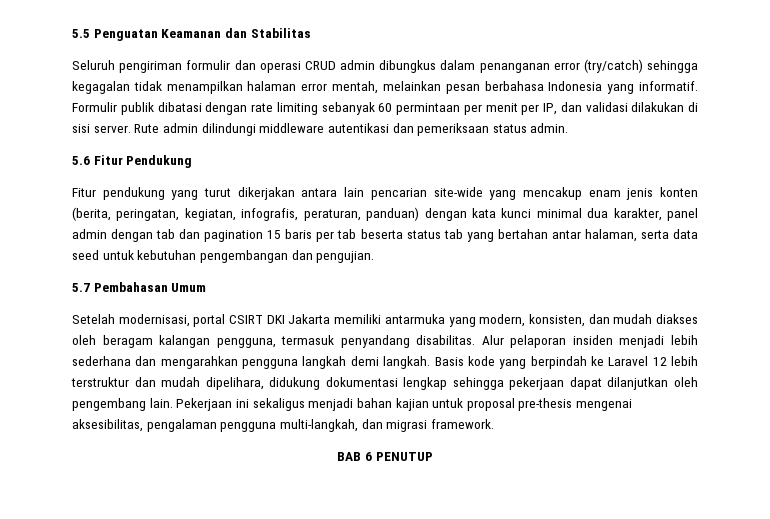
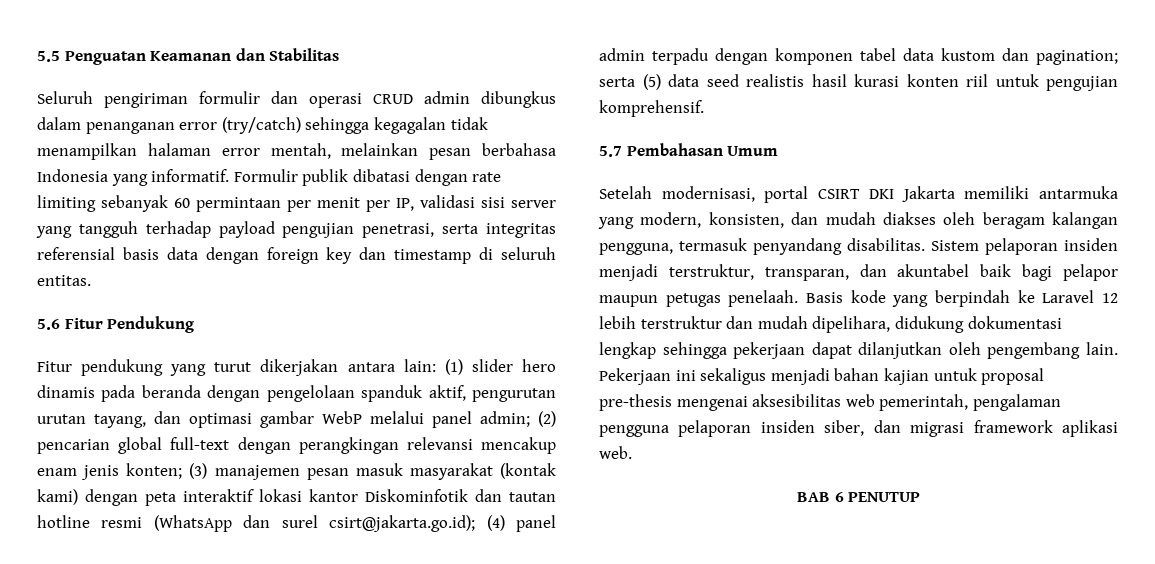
- Formulir publik dibatasi dengan rate limiting sebanyak 60 permintaan per menit per IP, dan validasi dilakukan di sisi server. Rute admin dilindungi middleware autentikasi dan pemeriksaan status admin.
+ Formulir publik dibatasi dengan rate limiting sebanyak 60 permintaan per menit per IP, validasi sisi server yang tangguh terhadap payload pengujian penetrasi, serta integritas referensial basis data dengan foreign key dan timestamp di seluruh entitas.
- Fitur pendukung yang turut dikerjakan antara lain pencarian site-wide yang mencakup enam jenis konten (berita, peringatan, kegiatan, infografis, peraturan, panduan) dengan kata kunci minimal dua karakter, panel admin dengan tab dan pagination 15 baris per tab beserta status tab yang bertahan antar halaman, serta data seed untuk kebutuhan pengembangan dan pengujian.
+ Fitur pendukung yang turut dikerjakan antara lain: (1) slider hero dinamis pada beranda dengan pengelolaan spanduk aktif, pengurutan urutan tayang, dan optimasi gambar WebP melalui panel admin; (2) pencarian global full-text dengan perangkingan relevansi mencakup enam jenis konten; (3) manajemen pesan masuk masyarakat (kontak kami) dengan peta interaktif lokasi kantor Diskominfotik dan tautan hotline resmi (WhatsApp dan surel csirt@jakarta.go.id); (4) panel admin terpadu dengan komponen tabel data kustom dan pagination; serta (5) data seed realistis hasil kurasi konten riil untuk pengujian komprehensif.
- Alur pelaporan insiden menjadi lebih sederhana dan mengarahkan pengguna langkah demi langkah.
+ Sistem pelaporan insiden menjadi terstruktur, transparan, dan akuntabel baik bagi pelapor maupun petugas penelaah.
- Pekerjaan ini sekaligus menjadi bahan kajian untuk proposal pre-thesis mengenai aksesibilitas, pengalaman pengguna multi-langkah, dan migrasi framework.
+ Pekerjaan ini sekaligus menjadi bahan kajian untuk proposal pre-thesis mengenai aksesibilitas web pemerintah, pengalaman pengguna pelaporan insiden siber, dan migrasi framework aplikasi web.

